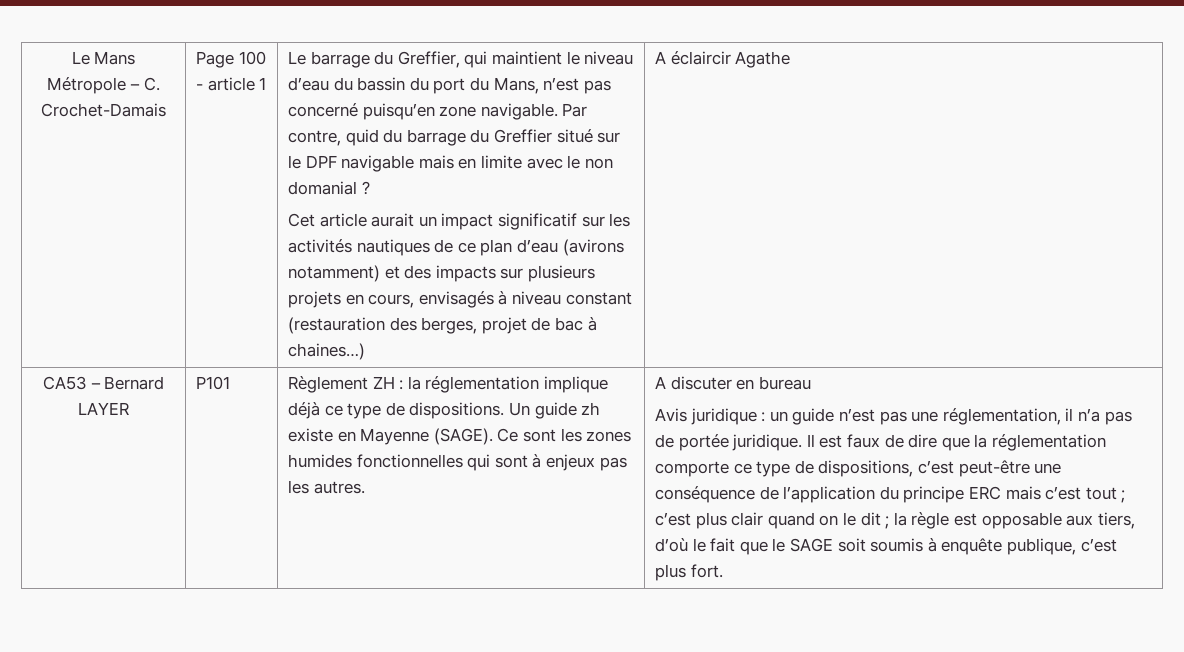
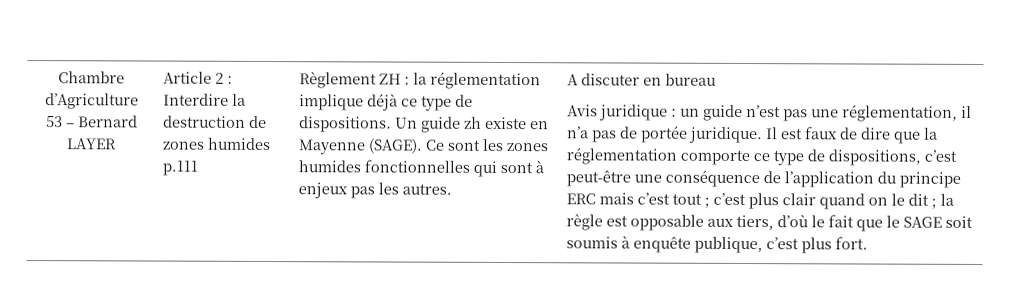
- Le Mans Métropole – C. Crochet-Damais | Page 100 - article 1 | Le barrage du Greffier, qui maintient le niveau d’eau du bassin du port du Mans, n’est pas concerné puisqu’en zone navigable. Par contre, quid du barrage du Greffier situé sur le DPF navigable mais en limite avec le non domanial ?
- Cet article aurait un impact significatif sur les activités nautiques de ce plan d’eau (avirons notamment) et des impacts sur plusieurs projets en cours, envisagés à niveau constant (restauration des berges, projet de bac à chaines…) | A éclaircir Agathe
- CA53 – Bernard LAYER | P101
+ Chambre d’Agriculture 53 – Bernard LAYER | Article 2 : Interdire la destruction de zones humides p.111

